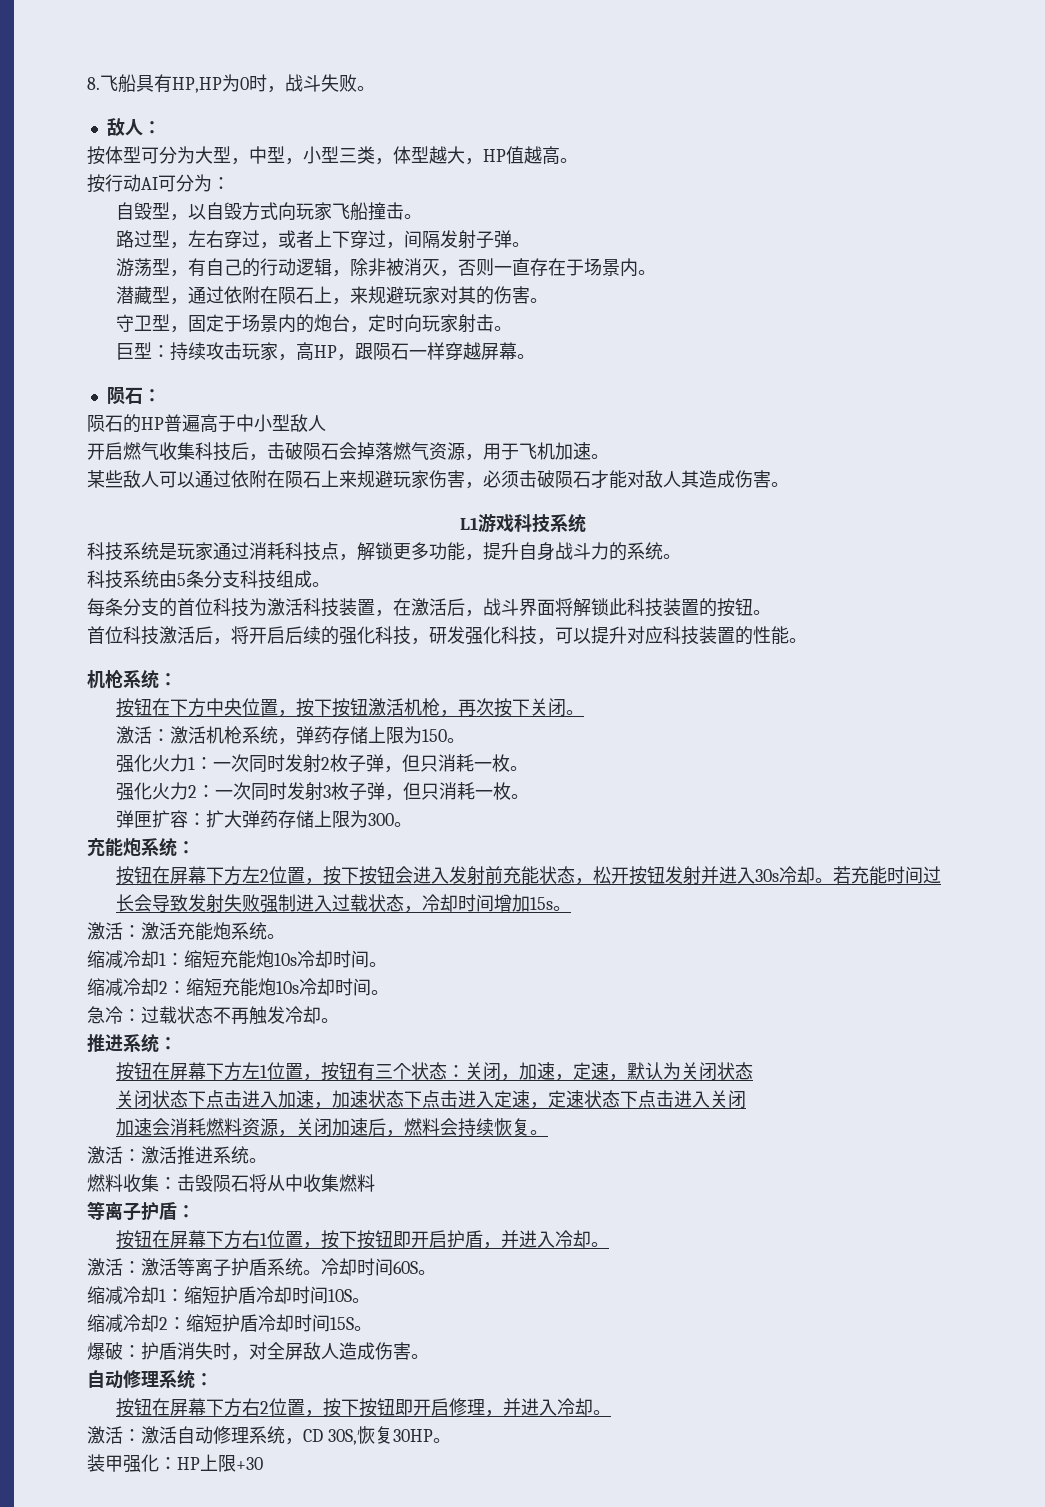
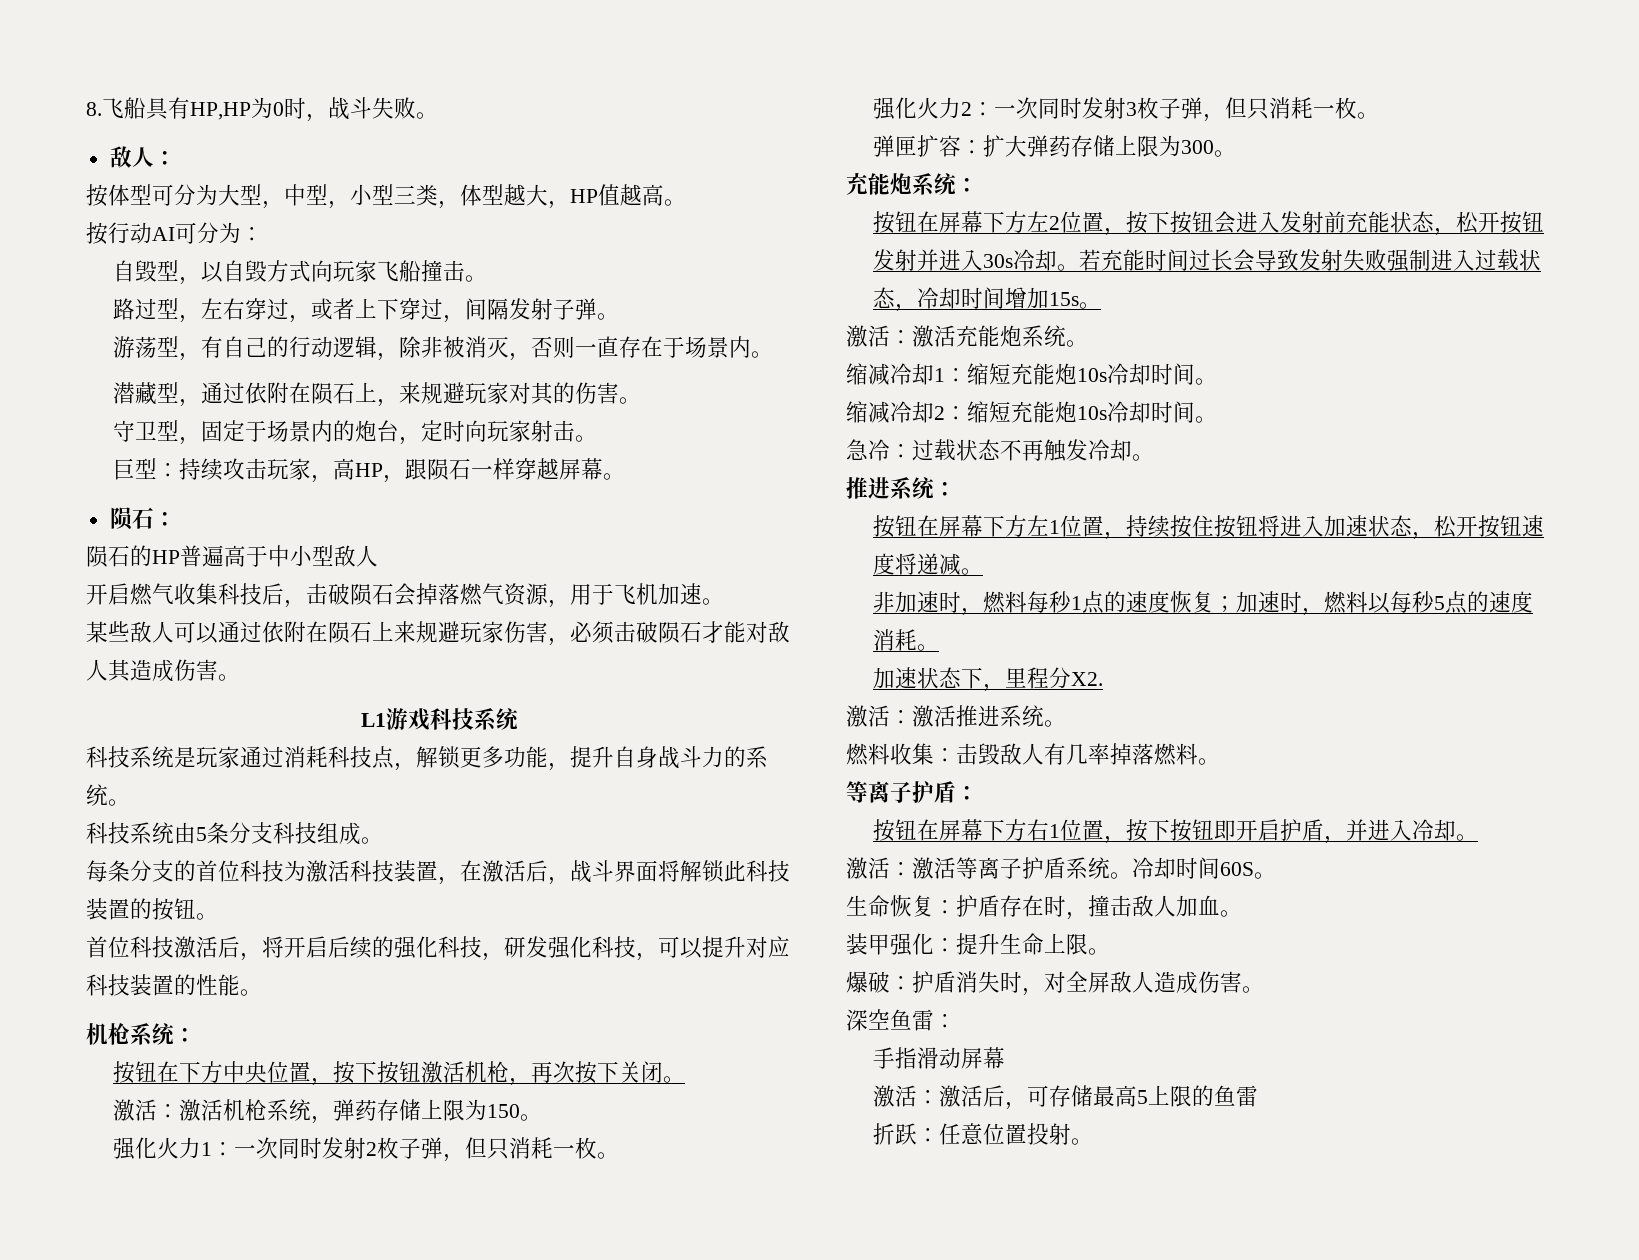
- 按钮在屏幕下方左1位置，按钮有三个状态：关闭，加速，定速，默认为关闭状态
- 关闭状态下点击进入加速，加速状态下点击进入定速，定速状态下点击进入关闭
- 加速会消耗燃料资源，关闭加速后，燃料会持续恢复。
+ 按钮在屏幕下方左1位置，持续按住按钮将进入加速状态，松开按钮速度将递减。
+ 非加速时，燃料每秒1点的速度恢复；加速时，燃料以每秒5点的速度消耗。
+ 加速状态下，里程分X2.
- 燃料收集：击毁陨石将从中收集燃料
+ 燃料收集：击毁敌人有几率掉落燃料。
- 缩减冷却1：缩短护盾冷却时间10S。
- 缩减冷却2：缩短护盾冷却时间15S。
+ 生命恢复：护盾存在时，撞击敌人加血。
+ 装甲强化：提升生命上限。
- 自动修理系统：
- 按钮在屏幕下方右2位置，按下按钮即开启修理，并进入冷却。
- 激活：激活自动修理系统，CD 30S,恢复30HP。
- 装甲强化：HP上限+30
+ 深空鱼雷：
+ 手指滑动屏幕
+ 激活：激活后，可存储最高5上限的鱼雷
+ 折跃：任意位置投射。

